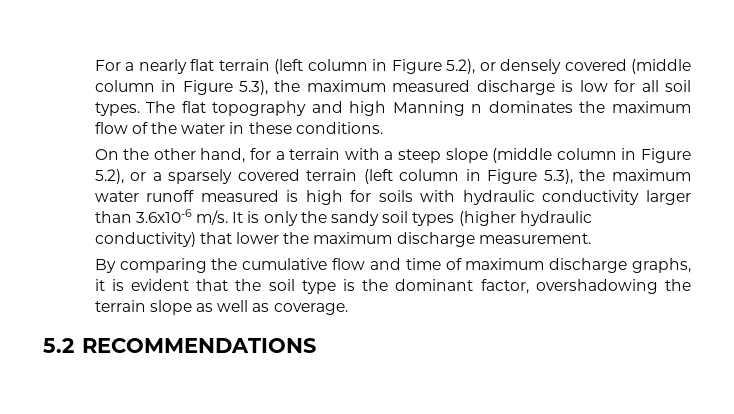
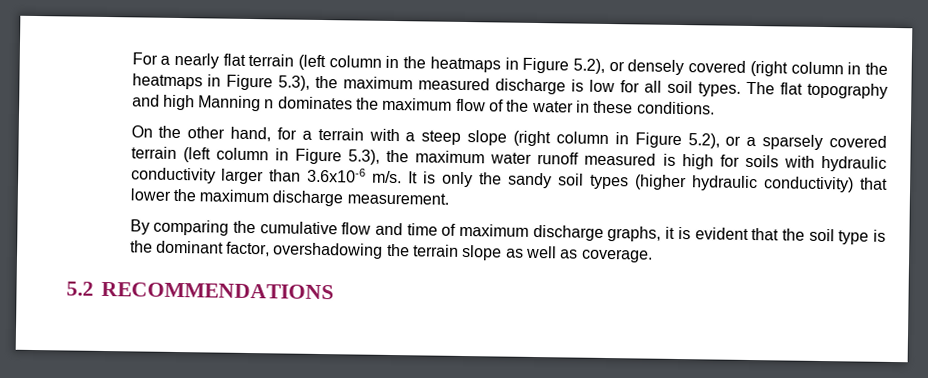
- For a nearly flat terrain (left column in Figure 5.2), or densely covered (middle column in Figure 5.3), the maximum measured discharge is low for all soil types.
+ For a nearly flat terrain (left column in the heatmaps in Figure 5.2), or densely covered (right column in the heatmaps in Figure 5.3), the maximum measured discharge is low for all soil types.
- On the other hand, for a terrain with a steep slope (middle column in Figure 5.2), or a sparsely covered terrain (left column in Figure 5.3), the maximum water runoff measured is high for soils with hydraulic conductivity larger than 3.6x10-6 m/s.
+ On the other hand, for a terrain with a steep slope (right column in Figure 5.2), or a sparsely covered terrain (left column in Figure 5.3), the maximum water runoff measured is high for soils with hydraulic conductivity larger than 3.6x10-6 m/s.

